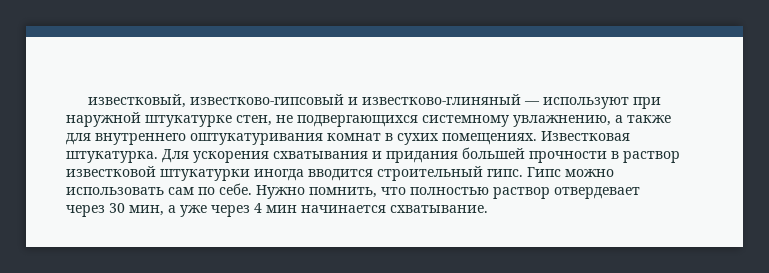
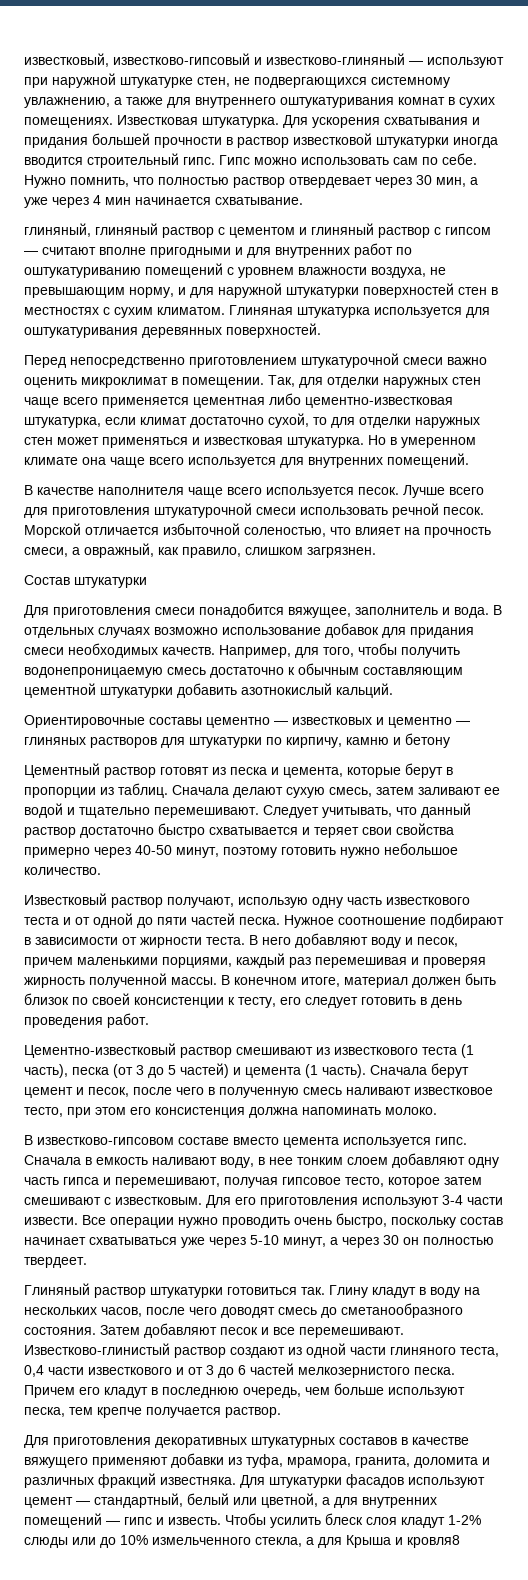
+ глиняный, глиняный раствор с цементом и глиняный раствор с гипсом — считают вполне пригодными и для внутренних работ по оштукатуриванию помещений с уровнем влажности воздуха, не превышающим норму, и для наружной штукатурки поверхностей стен в местностях с сухим климатом. Глиняная штукатурка используется для оштукатуривания деревянных поверхностей.
+ Перед непосредственно приготовлением штукатурочной смеси важно оценить микроклимат в помещении. Так, для отделки наружных стен чаще всего применяется цементная либо цементно-известковая штукатурка, если климат достаточно сухой, то для отделки наружных стен может применяться и известковая штукатурка. Но в умеренном климате она чаще всего используется для внутренних помещений.
+ В качестве наполнителя чаще всего используется песок. Лучше всего для приготовления штукатурочной смеси использовать речной песок. Морской отличается избыточной соленостью, что влияет на прочность смеси, а овражный, как правило, слишком загрязнен.
+ Состав штукатурки
+ Для приготовления смеси понадобится вяжущее, заполнитель и вода. В отдельных случаях возможно использование добавок для придания смеси необходимых качеств. Например, для того, чтобы получить водонепроницаемую смесь достаточно к обычным составляющим цементной штукатурки добавить азотнокислый кальций.
+ Ориентировочные составы цементно — известковых и цементно — глиняных растворов для штукатурки по кирпичу, камню и бетону
+ Цементный раствор готовят из песка и цемента, которые берут в пропорции из таблиц. Сначала делают сухую смесь, затем заливают ее водой и тщательно перемешивают. Следует учитывать, что данный раствор достаточно быстро схватывается и теряет свои свойства примерно через 40-50 минут, поэтому готовить нужно небольшое количество.
+ Известковый раствор получают, использую одну часть известкового теста и от одной до пяти частей песка. Нужное соотношение подбирают в зависимости от жирности теста. В него добавляют воду и песок, причем маленькими порциями, каждый раз перемешивая и проверяя жирность полученной массы. В конечном итоге, материал должен быть близок по своей консистенции к тесту, его следует готовить в день проведения работ.
+ Цементно-известковый раствор смешивают из известкового теста (1 часть), песка (от 3 до 5 частей) и цемента (1 часть). Сначала берут цемент и песок, после чего в полученную смесь наливают известковое тесто, при этом его консистенция должна напоминать молоко.
+ В известково-гипсовом составе вместо цемента используется гипс. Сначала в емкость наливают воду, в нее тонким слоем добавляют одну часть гипса и перемешивают, получая гипсовое тесто, которое затем смешивают с известковым. Для его приготовления используют 3-4 части извести. Все операции нужно проводить очень быстро, поскольку состав начинает схватываться уже через 5-10 минут, а через 30 он полностью твердеет.
+ Глиняный раствор штукатурки готовиться так. Глину кладут в воду на нескольких часов, после чего доводят смесь до сметанообразного состояния. Затем добавляют песок и все перемешивают. Известково-глинистый раствор создают из одной части глиняного теста, 0,4 части известкового и от 3 до 6 частей мелкозернистого песка. Причем его кладут в последнюю очередь, чем больше используют песка, тем крепче получается раствор.
+ Для приготовления декоративных штукатурных составов в качестве вяжущего применяют добавки из туфа, мрамора, гранита, доломита и различных фракций известняка. Для штукатурки фасадов используют цемент — стандартный, белый или цветной, а для внутренних помещений — гипс и известь. Чтобы усилить блеск слоя кладут 1-2% слюды или до 10% измельченного стекла, а для Крыша и кровля8

